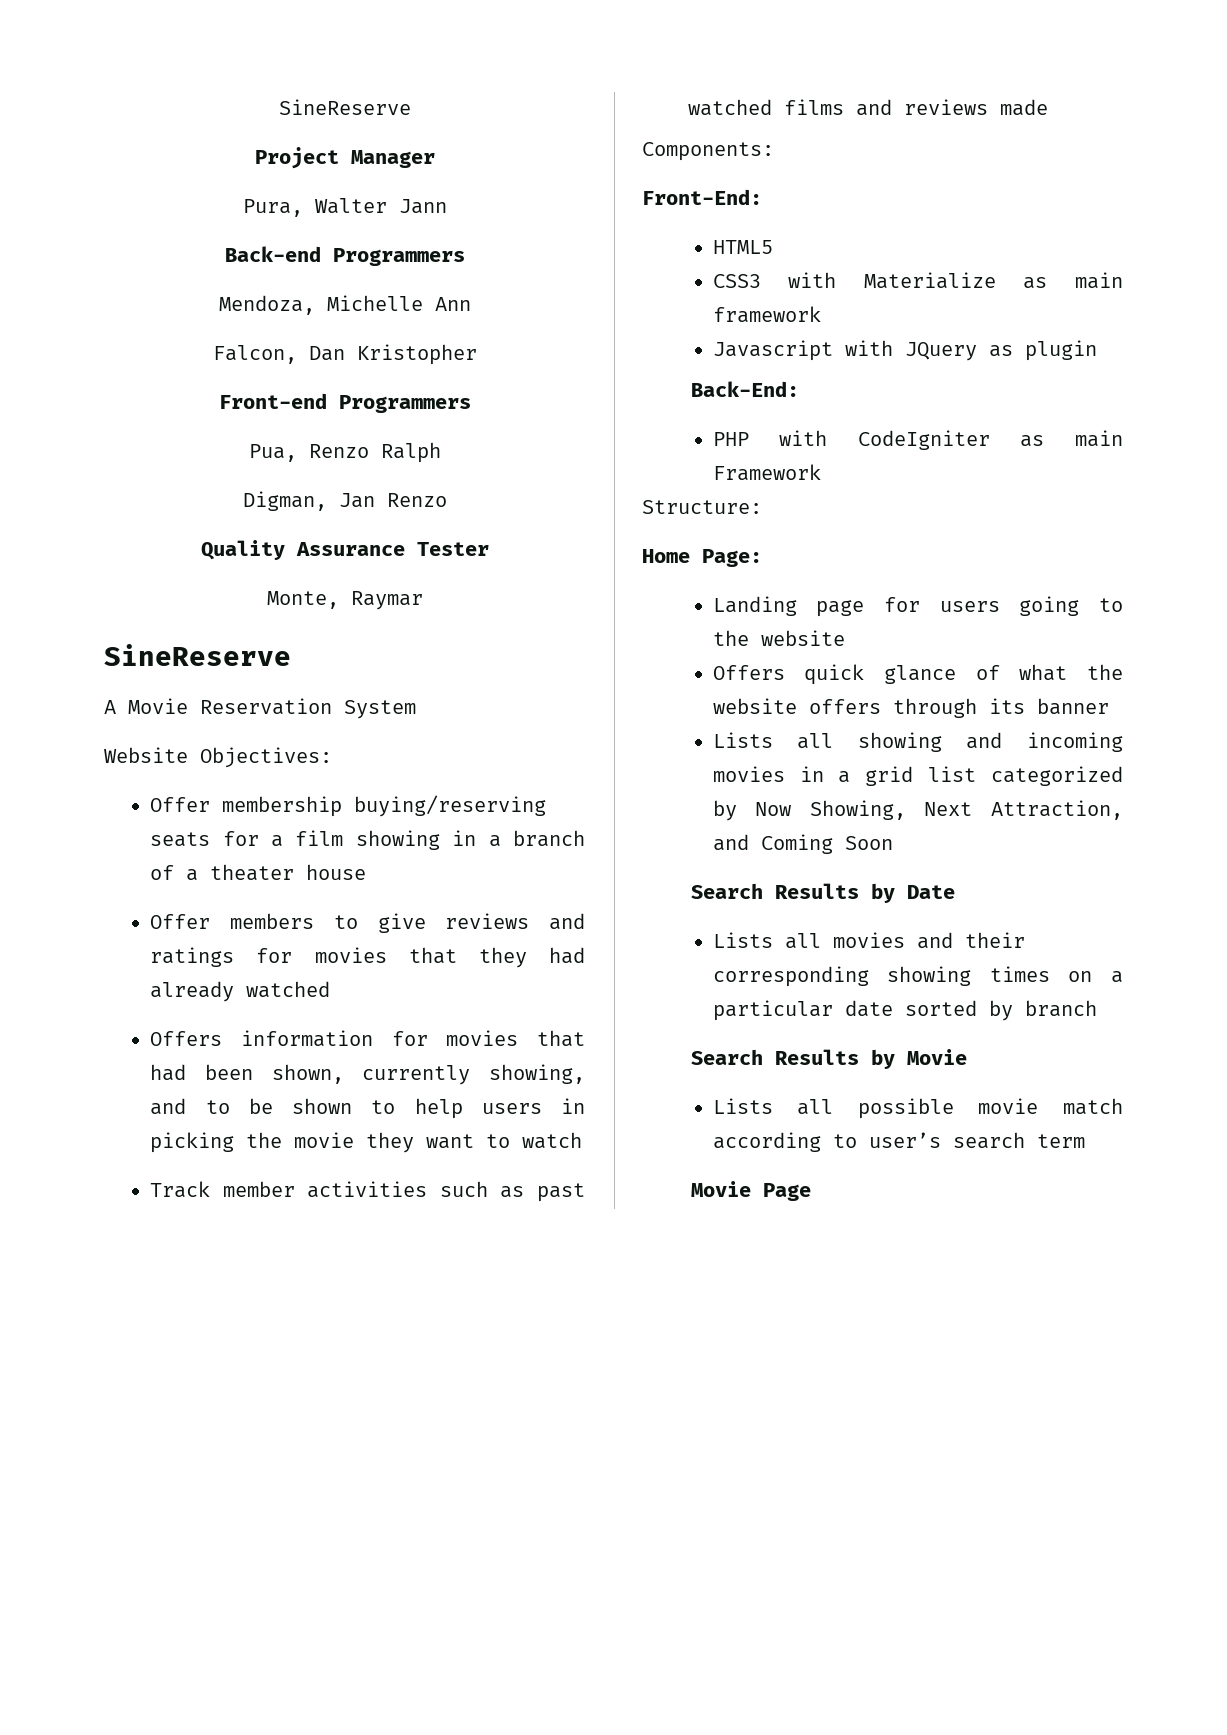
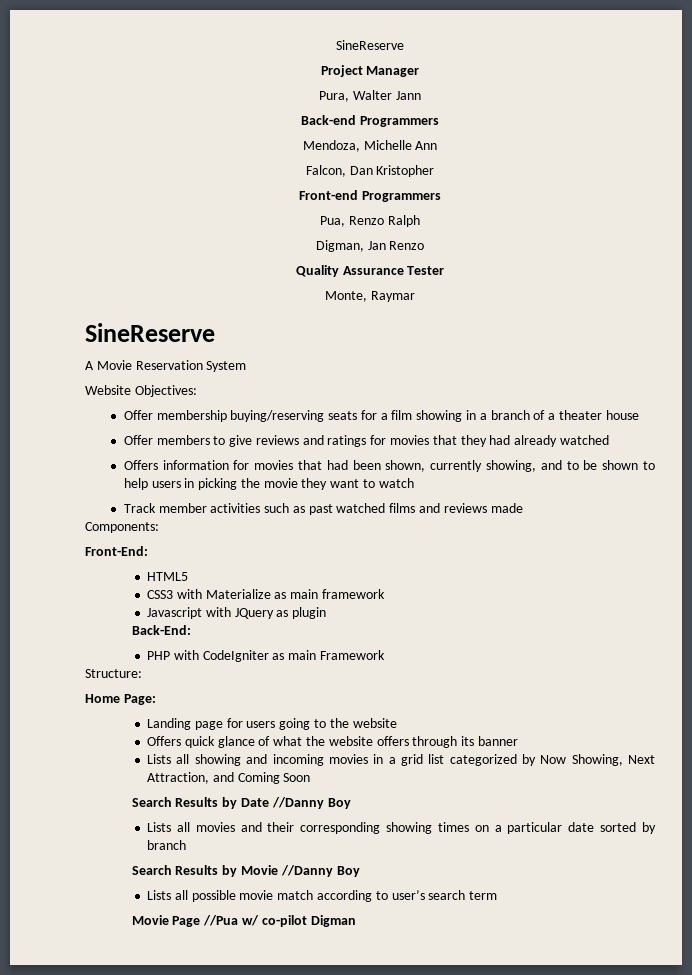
- Search Results by Date
+ Search Results by Date //Danny Boy
- Search Results by Movie
+ Search Results by Movie //Danny Boy
- Movie Page
+ Movie Page //Pua w/ co-pilot Digman

